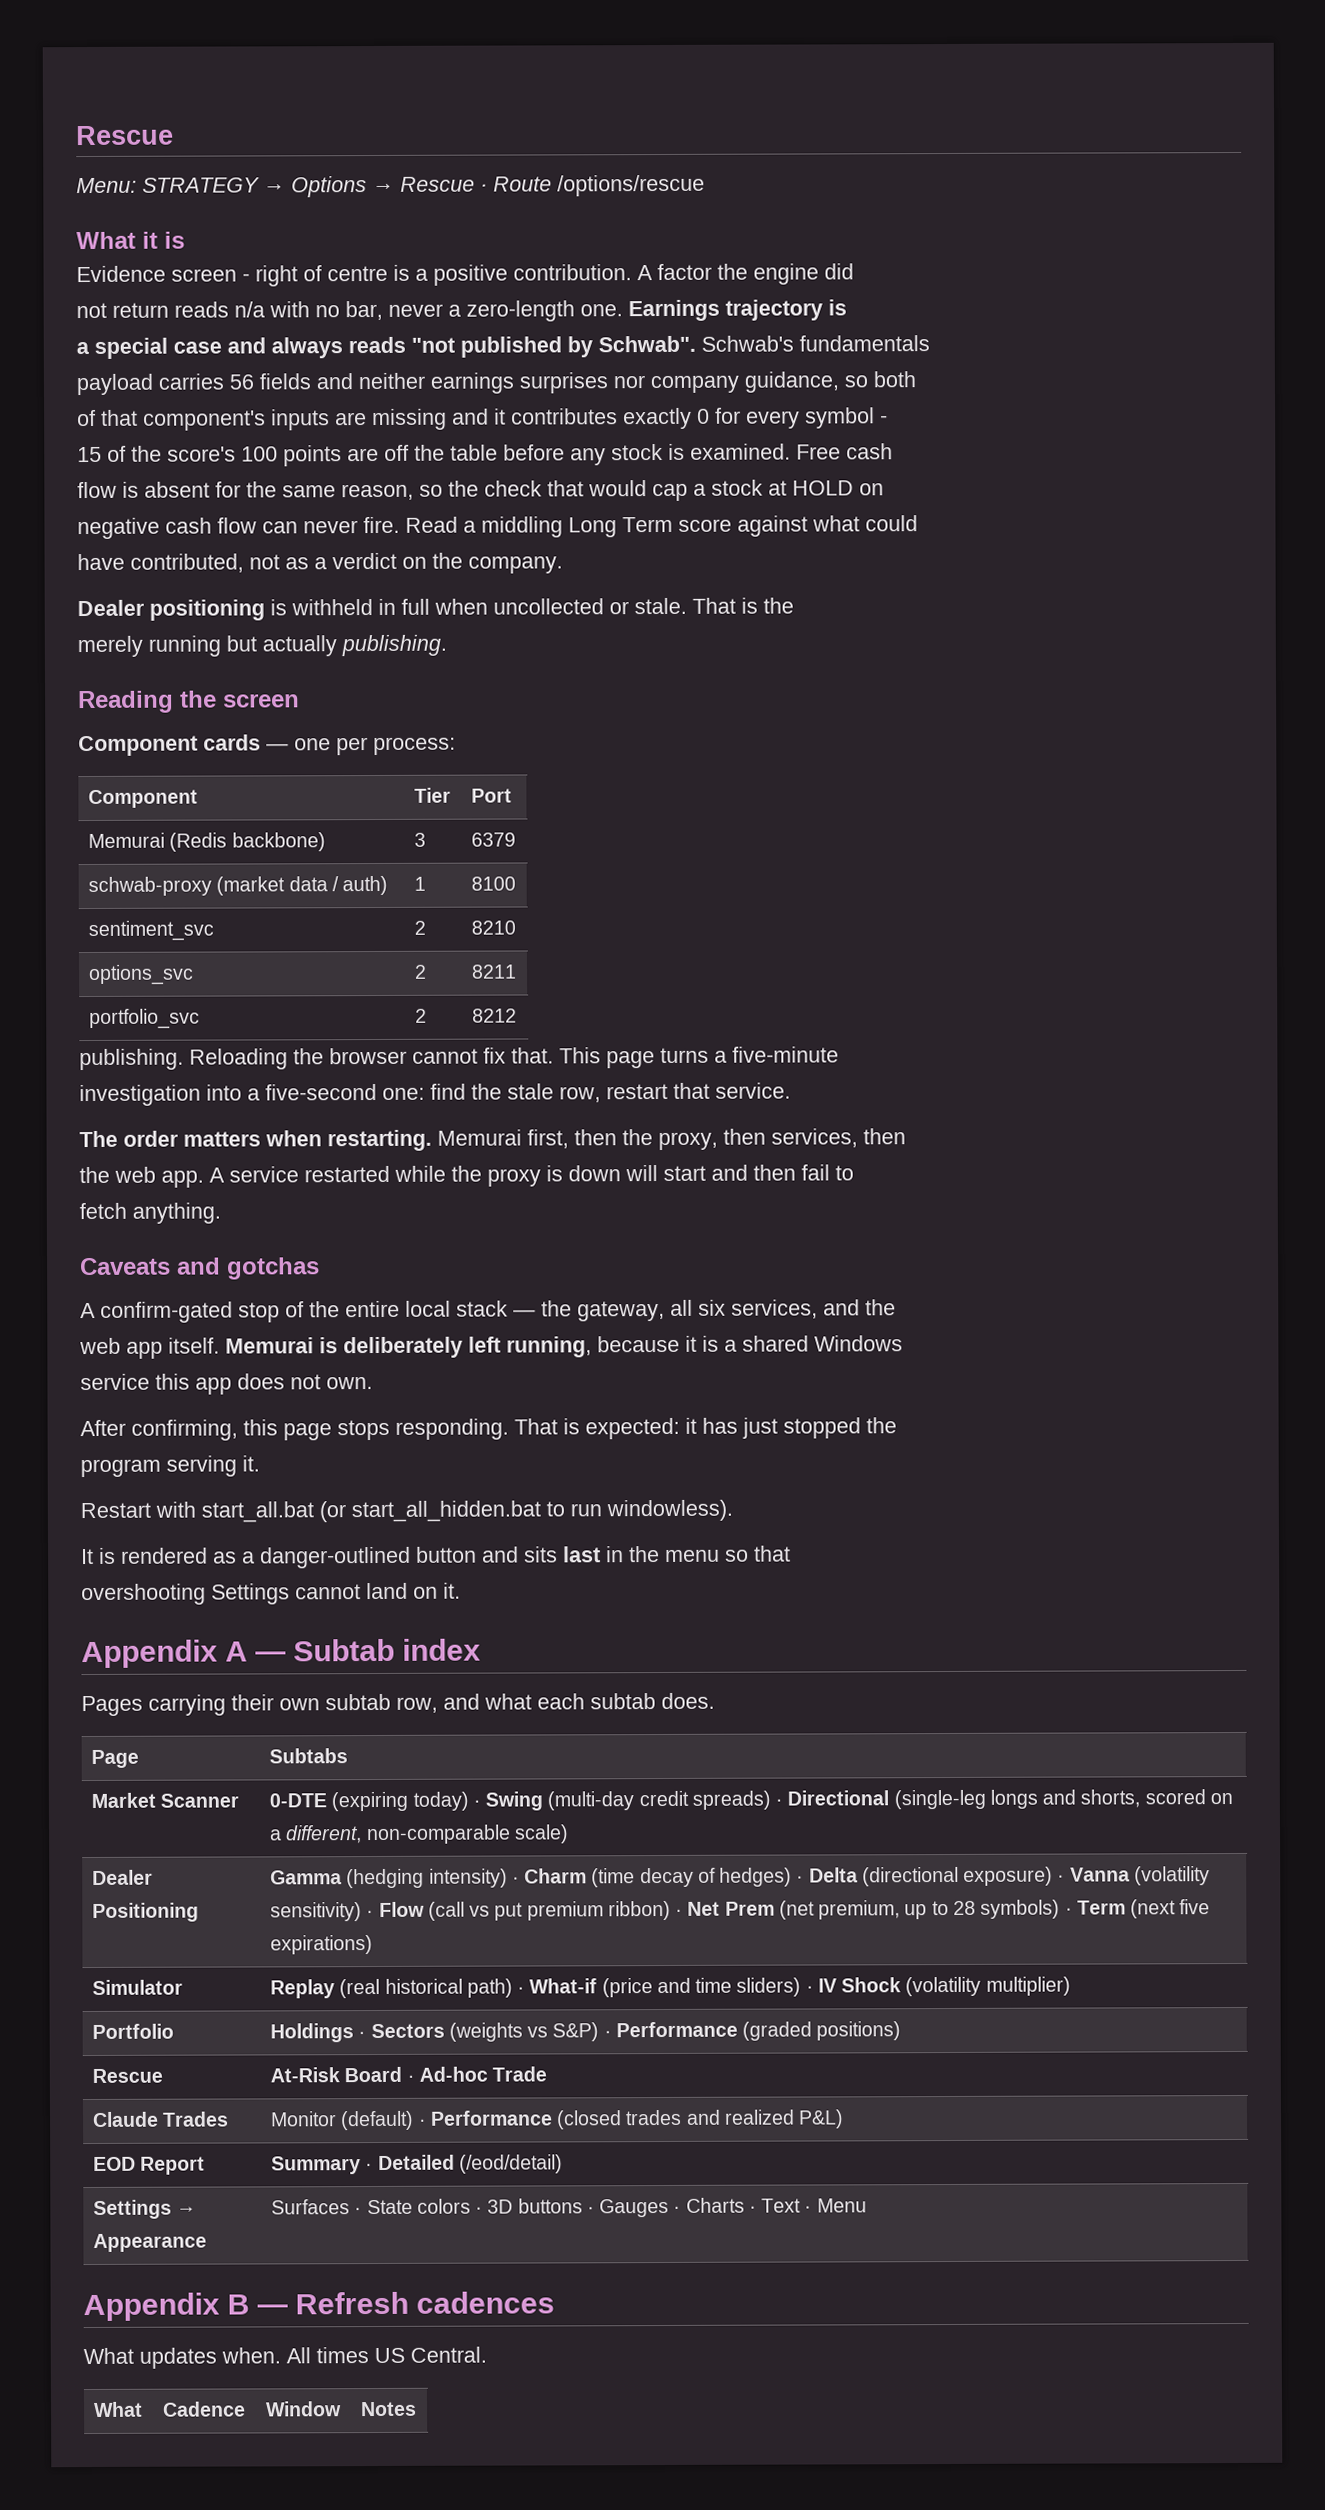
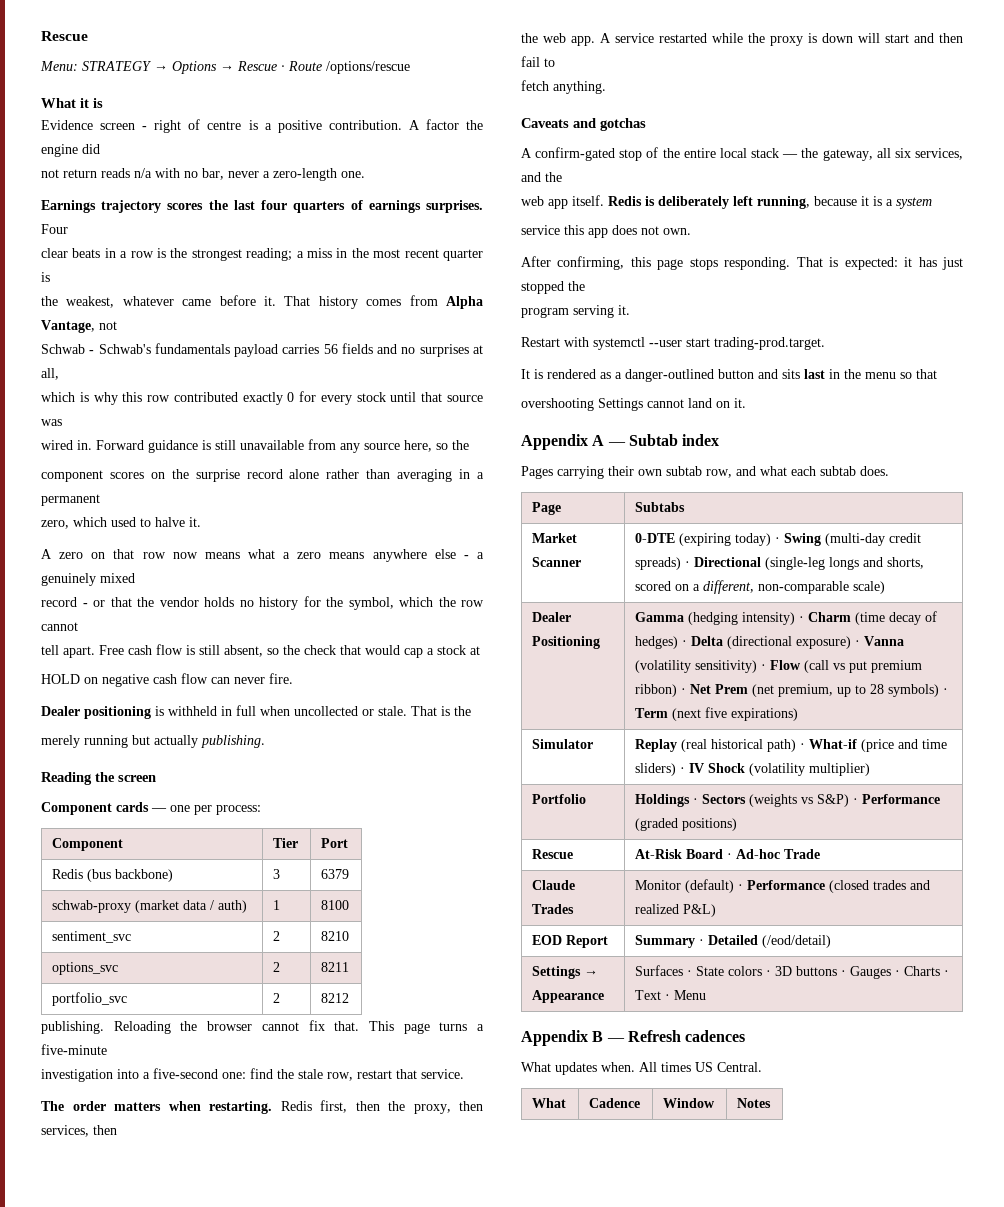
- not return reads n/a with no bar, never a zero-length one. Earnings trajectory is
- a special case and always reads "not published by Schwab". Schwab's fundamentals
- payload carries 56 fields and neither earnings surprises nor company guidance, so both
- of that component's inputs are missing and it contributes exactly 0 for every symbol -
- 15 of the score's 100 points are off the table before any stock is examined.
+ not return reads n/a with no bar, never a zero-length one.
+ Earnings trajectory scores the last four quarters of earnings surprises. Four
+ clear beats in a row is the strongest reading; a miss in the most recent quarter is
+ the weakest, whatever came before it. That history comes from Alpha Vantage, not
+ Schwab - Schwab's fundamentals payload carries 56 fields and no surprises at all,
+ which is why this row contributed exactly 0 for every stock until that source was
+ wired in. Forward guidance is still unavailable from any source here, so the
+ component scores on the surprise record alone rather than averaging in a permanent
+ zero, which used to halve it.
+ A zero on that row now means what a zero means anywhere else - a genuinely mixed
+ record - or that the vendor holds no history for the symbol, which the row cannot
+ tell apart.
- Free cash
- flow is absent for the same reason, so the check that would cap a stock at HOLD on
- negative cash flow can never fire. Read a middling Long Term score against what could
- have contributed, not as a verdict on the company.
+ Free cash flow is still absent, so the check that would cap a stock at
+ HOLD on negative cash flow can never fire.
- Memurai (Redis backbone) | 3 | 6379
+ Redis (bus backbone) | 3 | 6379
- Memurai first, then the proxy, then services, then
+ Redis first, then the proxy, then services, then
- Memurai is deliberately left running, because it is a shared Windows
+ Redis is deliberately left running, because it is a system
- Restart with start_all.bat (or start_all_hidden.bat to run windowless).
+ Restart with systemctl --user start trading-prod.target.

